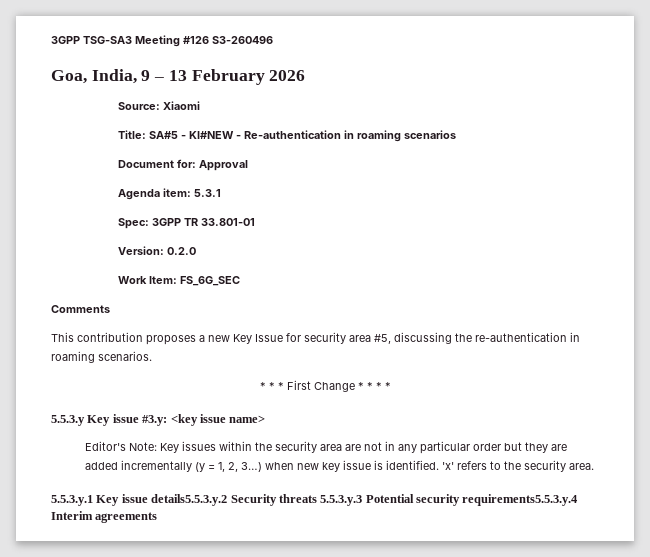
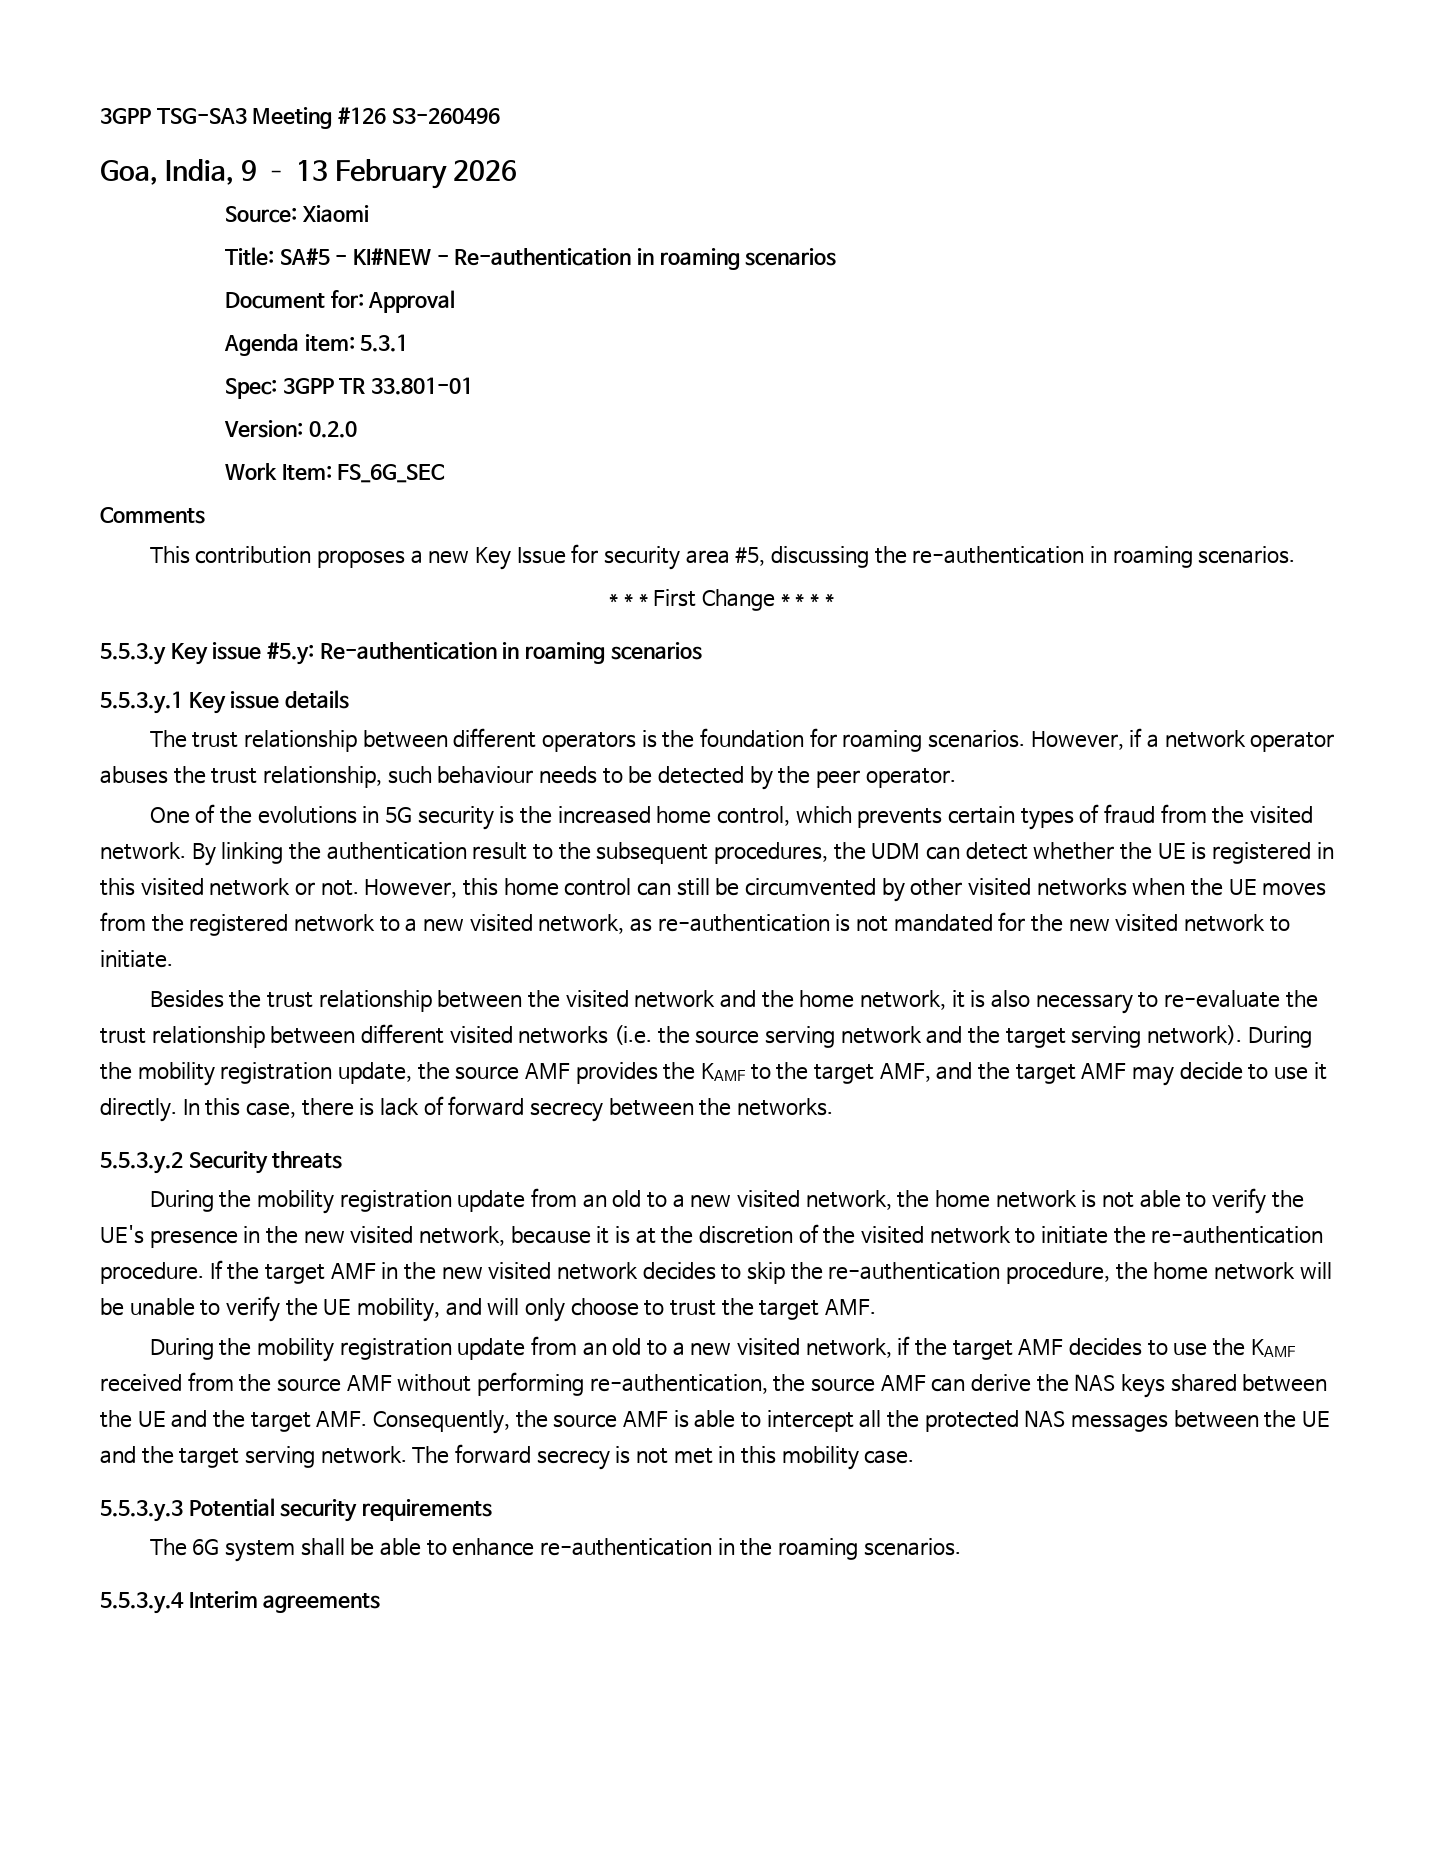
- 5.5.3.y Key issue #3.y: <key issue name>
- Editor's Note: Key issues within the security area are not in any particular order but they are added incrementally (y = 1, 2, 3…) when new key issue is identified. 'x' refers to the security area.
- 5.5.3.y.1 Key issue details5.5.3.y.2 Security threats 5.5.3.y.3 Potential security requirements5.5.3.y.4 Interim agreements
+ 5.5.3.y Key issue #5.y: Re-authentication in roaming scenarios
+ 5.5.3.y.1 Key issue details
+ The trust relationship between different operators is the foundation for roaming scenarios. However, if a network operator abuses the trust relationship, such behaviour needs to be detected by the peer operator.
+ One of the evolutions in 5G security is the increased home control, which prevents certain types of fraud from the visited network. By linking the authentication result to the subsequent procedures, the UDM can detect whether the UE is registered in this visited network or not. However, this home control can still be circumvented by other visited networks when the UE moves from the registered network to a new visited network, as re-authentication is not mandated for the new visited network to initiate.
+ Besides the trust relationship between the visited network and the home network, it is also necessary to re-evaluate the trust relationship between different visited networks (i.e. the source serving network and the target serving network). During the mobility registration update, the source AMF provides the KAMF to the target AMF, and the target AMF may decide to use it directly. In this case, there is lack of forward secrecy between the networks.
+ 5.5.3.y.2 Security threats
+ During the mobility registration update from an old to a new visited network, the home network is not able to verify the UE's presence in the new visited network, because it is at the discretion of the visited network to initiate the re-authentication procedure. If the target AMF in the new visited network decides to skip the re-authentication procedure, the home network will be unable to verify the UE mobility, and will only choose to trust the target AMF.
+ During the mobility registration update from an old to a new visited network, if the target AMF decides to use the KAMF received from the source AMF without performing re-authentication, the source AMF can derive the NAS keys shared between the UE and the target AMF. Consequently, the source AMF is able to intercept all the protected NAS messages between the UE and the target serving network. The forward secrecy is not met in this mobility case.
+ 5.5.3.y.3 Potential security requirements
+ The 6G system shall be able to enhance re-authentication in the roaming scenarios.
+ 5.5.3.y.4 Interim agreements

